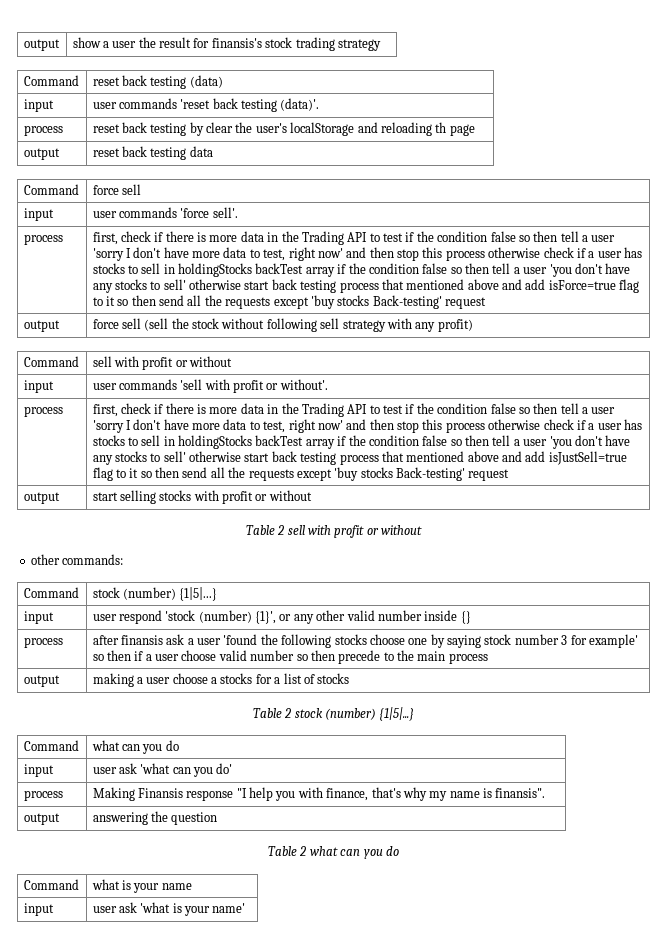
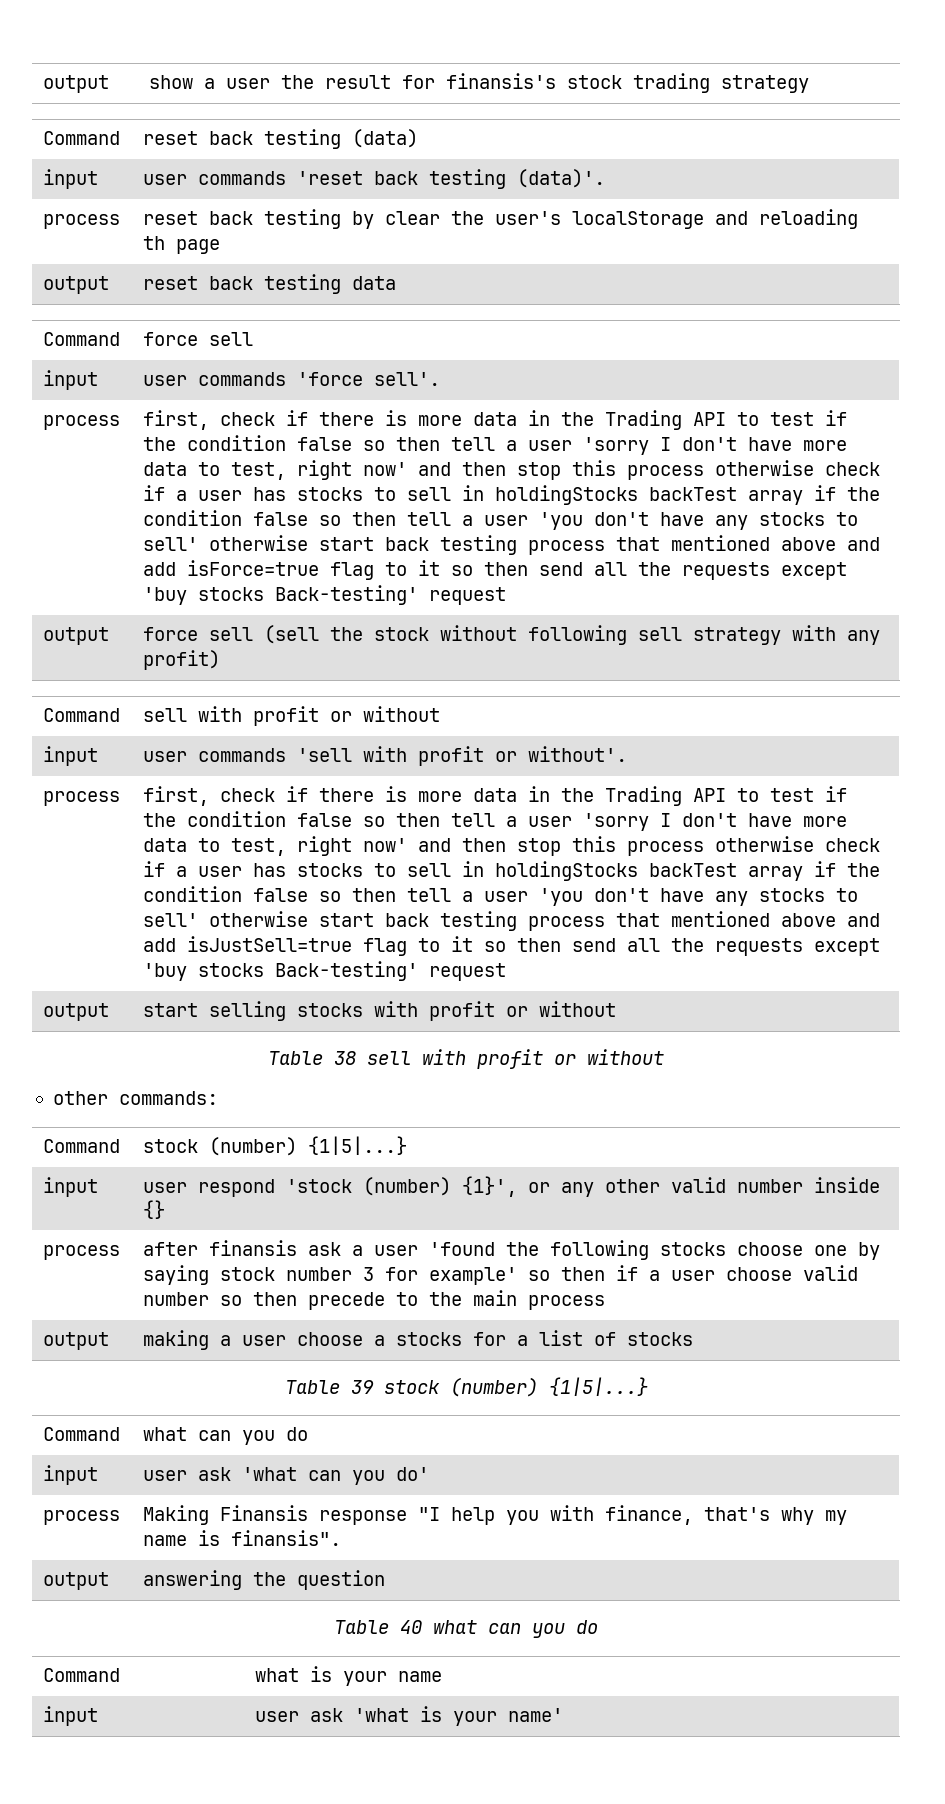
- Table 2 sell with profit or without
+ Table 38 sell with profit or without
- Table 2 stock (number) {1|5|...}
+ Table 39 stock (number) {1|5|...}
- Table 2 what can you do
+ Table 40 what can you do

